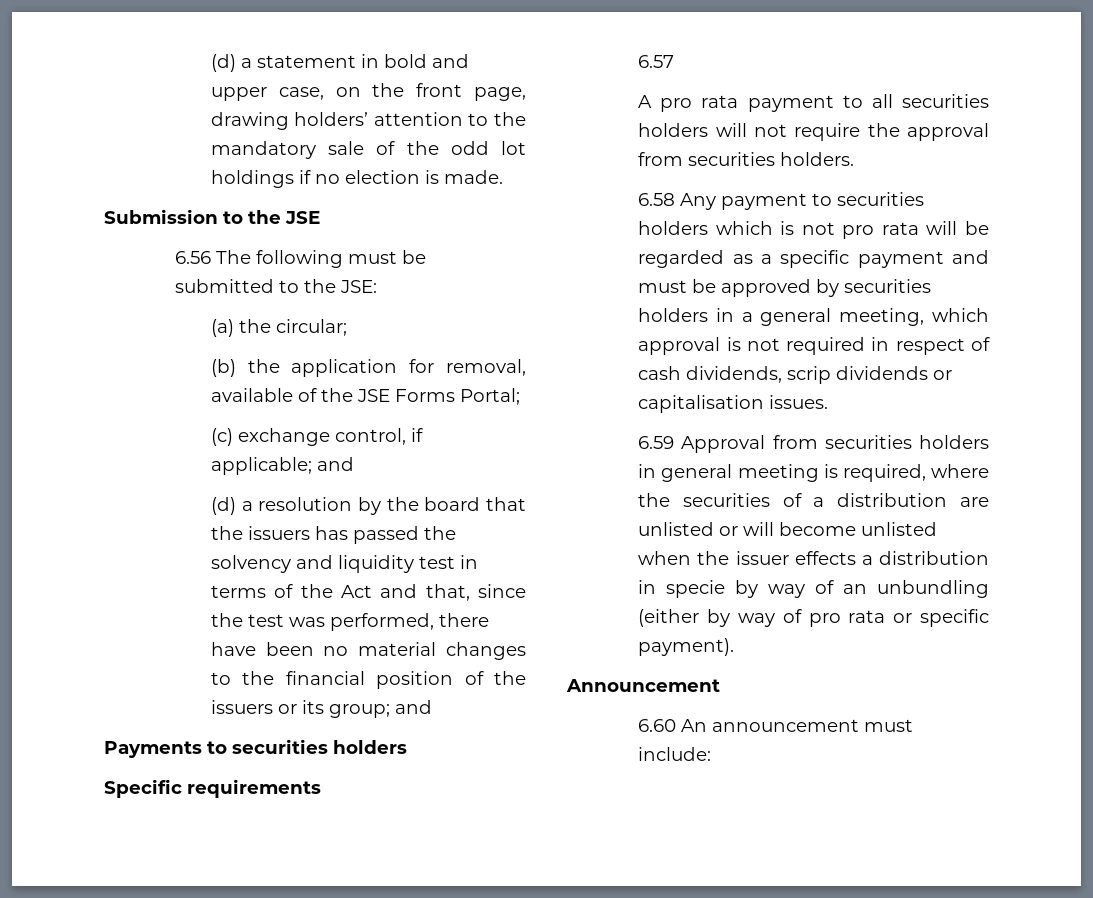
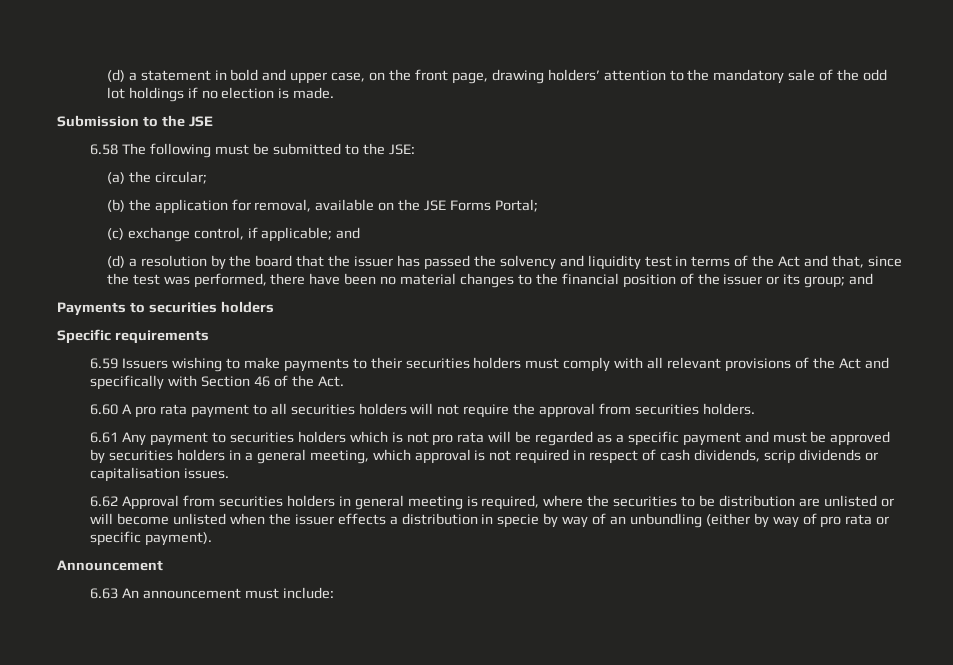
- 6.56 The following must be submitted to the JSE:
+ 6.58 The following must be submitted to the JSE:
- (b) the application for removal, available of the JSE Forms Portal;
+ (b) the application for removal, available on the JSE Forms Portal;
- (d) a resolution by the board that the issuers has passed the solvency and liquidity test in terms of the Act and that, since the test was performed, there have been no material changes to the financial position of the issuers or its group; and
+ (d) a resolution by the board that the issuer has passed the solvency and liquidity test in terms of the Act and that, since the test was performed, there have been no material changes to the financial position of the issuer or its group; and
- 6.57
- A pro rata payment to all securities holders will not require the approval from securities holders.
+ 6.59 Issuers wishing to make payments to their securities holders must comply with all relevant provisions of the Act and specifically with Section 46 of the Act.
+ 6.60 A pro rata payment to all securities holders will not require the approval from securities holders.
- 6.58 Any payment to securities holders which is not pro rata will be regarded as a specific payment and must be approved by securities holders in a general meeting, which approval is not required in respect of cash dividends, scrip dividends or capitalisation issues.
+ 6.61 Any payment to securities holders which is not pro rata will be regarded as a specific payment and must be approved by securities holders in a general meeting, which approval is not required in respect of cash dividends, scrip dividends or capitalisation issues.
- 6.59 Approval from securities holders in general meeting is required, where the securities of a distribution are unlisted or will become unlisted when the issuer effects a distribution in specie by way of an unbundling (either by way of pro rata or specific payment).
+ 6.62 Approval from securities holders in general meeting is required, where the securities to be distribution are unlisted or will become unlisted when the issuer effects a distribution in specie by way of an unbundling (either by way of pro rata or specific payment).
- 6.60 An announcement must include:
+ 6.63 An announcement must include:

